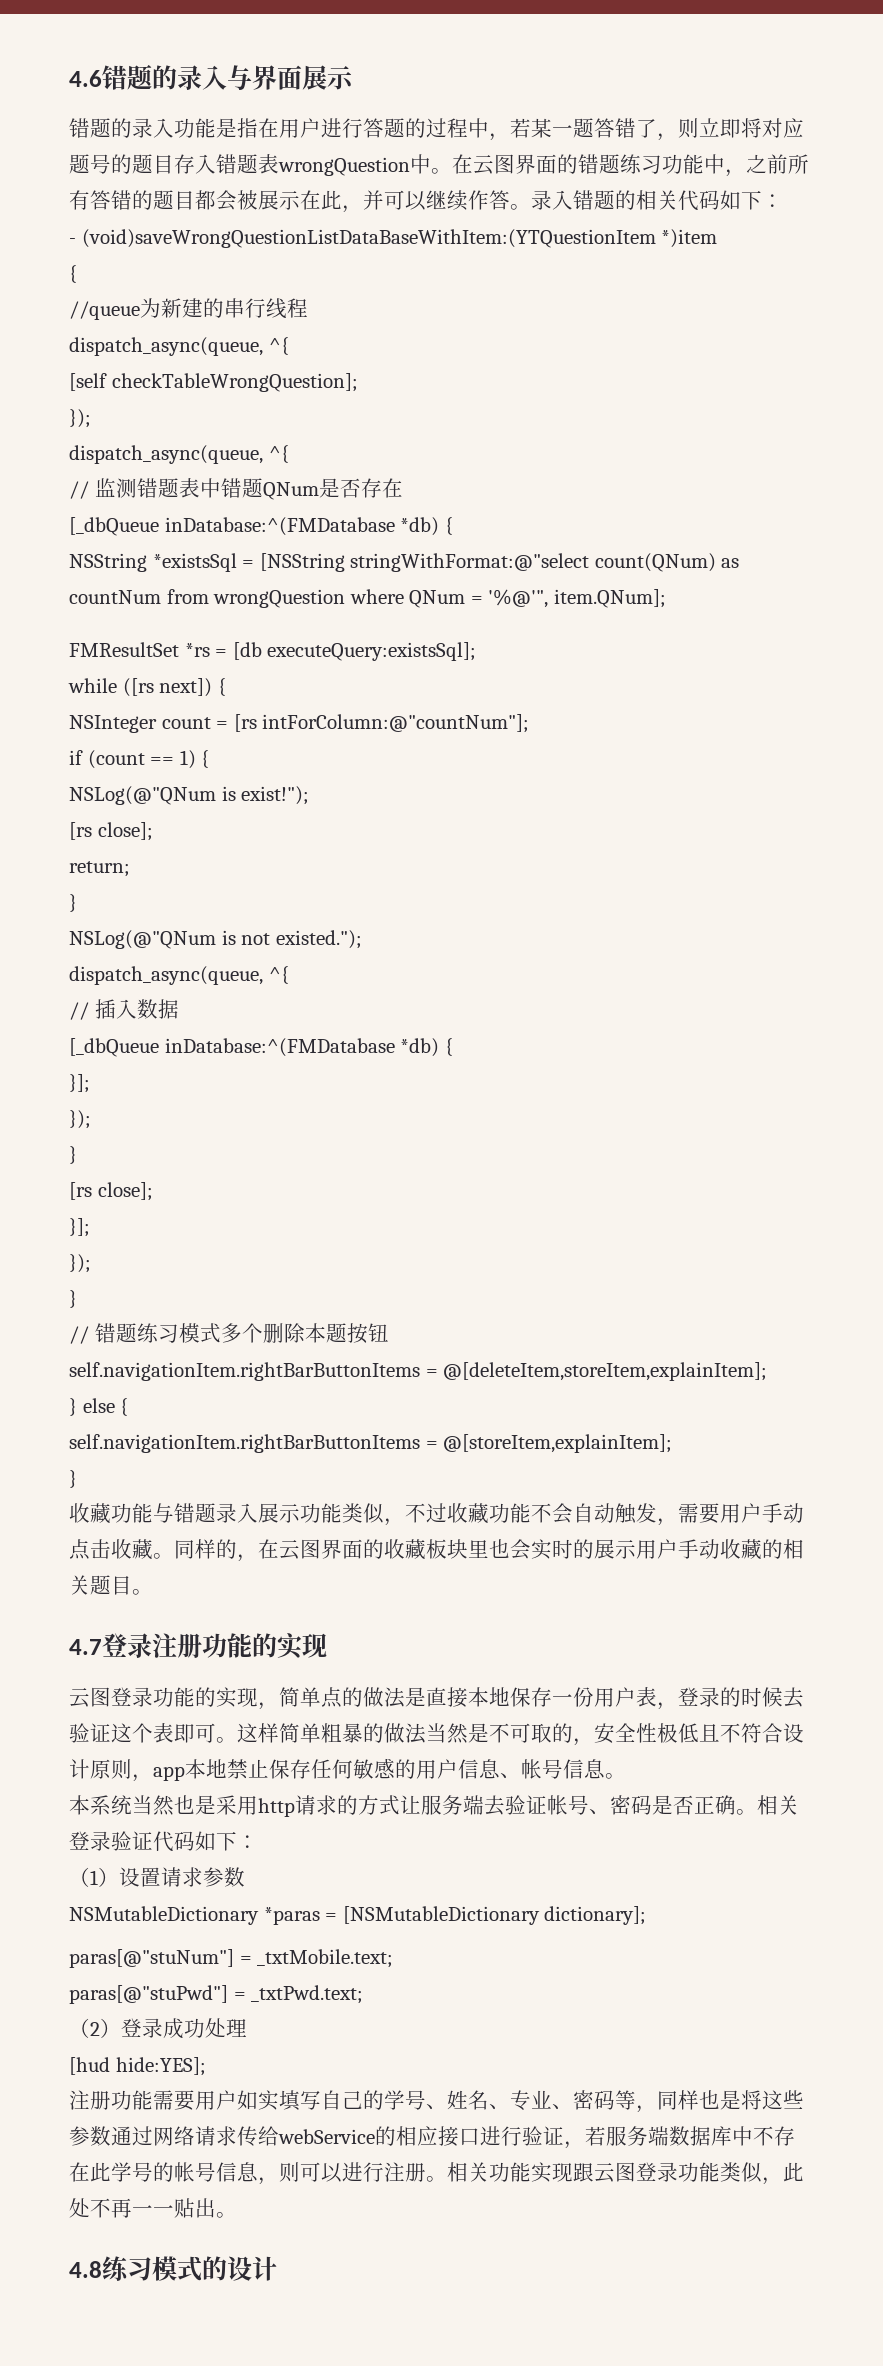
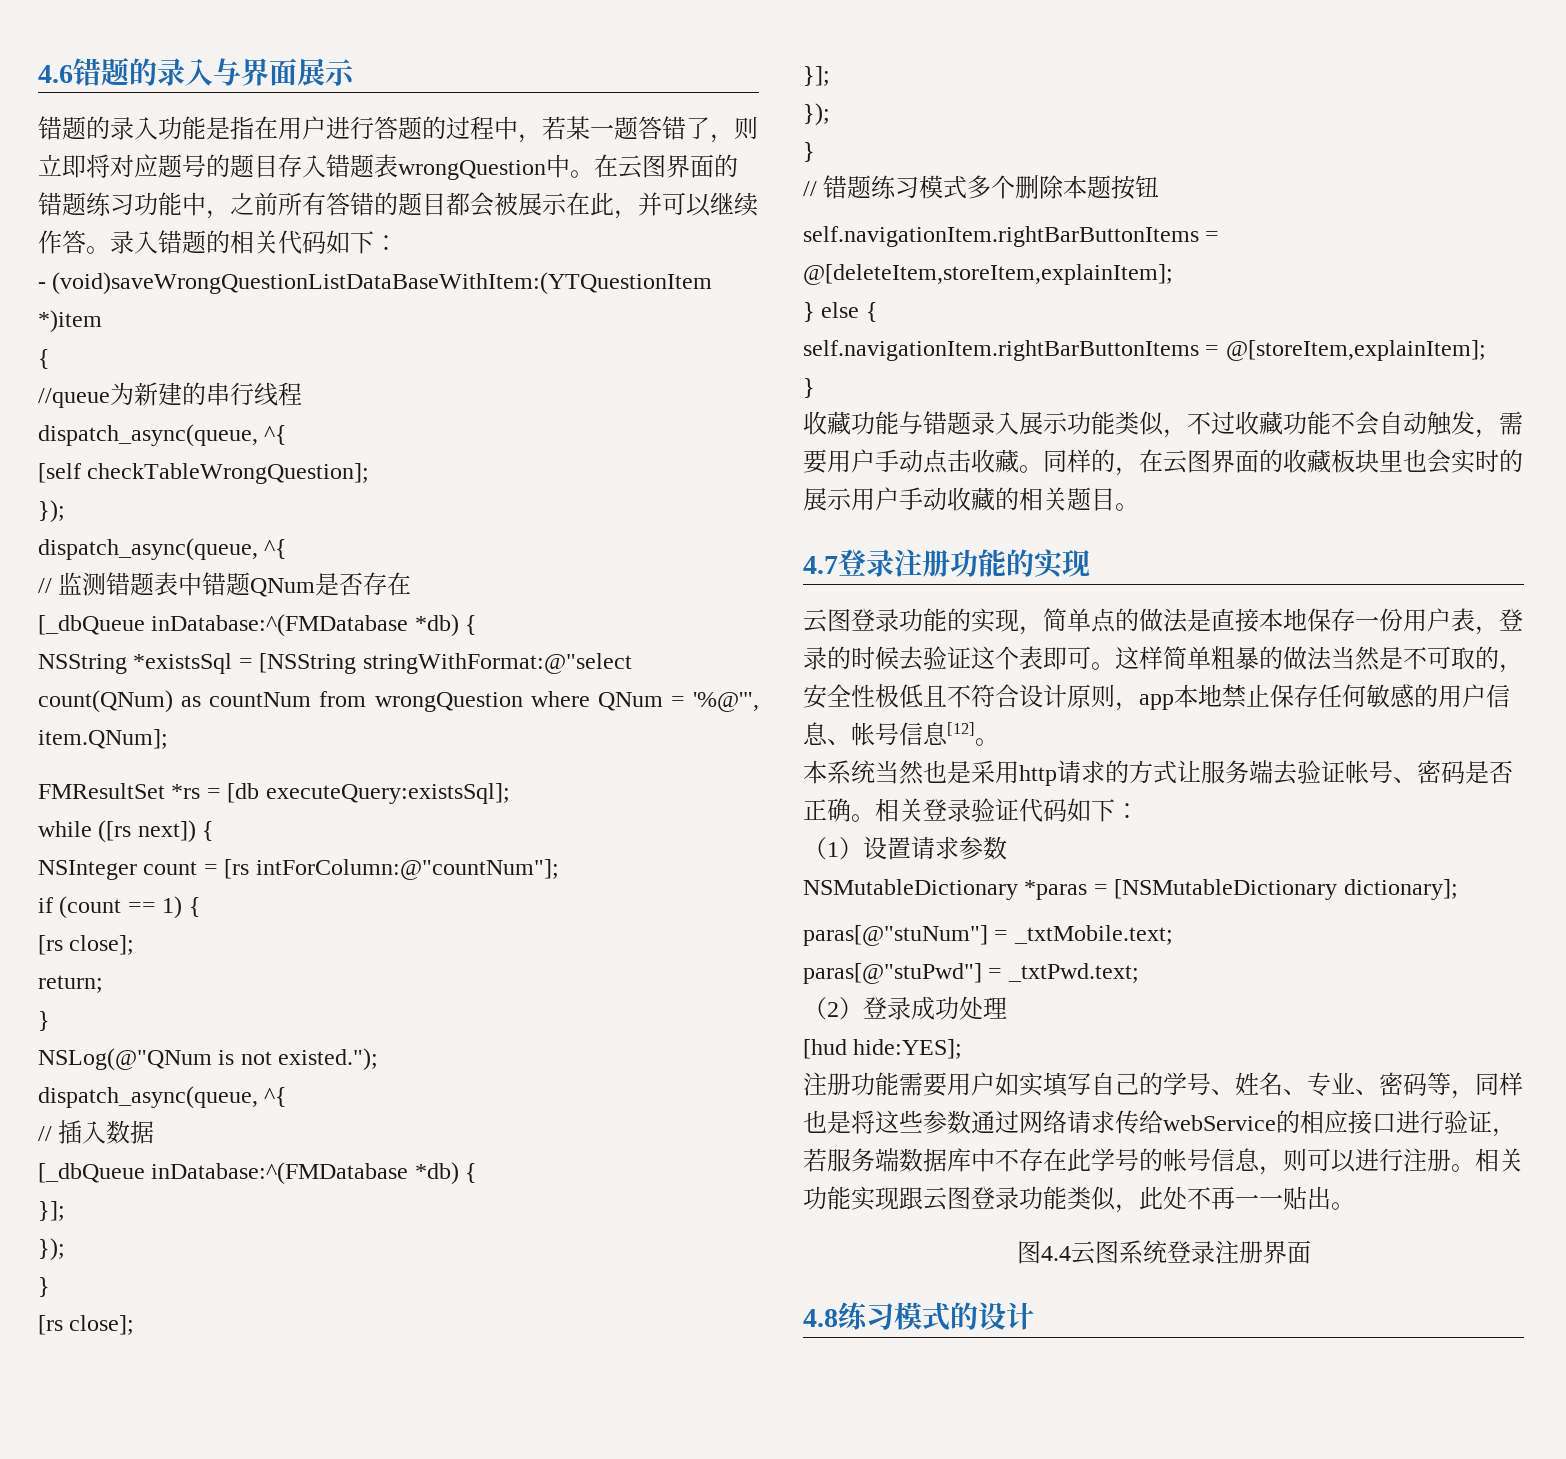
- NSLog(@"QNum is exist!");
- 这样简单粗暴的做法当然是不可取的，安全性极低且不符合设计原则，app本地禁止保存任何敏感的用户信息、帐号信息。
+ 这样简单粗暴的做法当然是不可取的，安全性极低且不符合设计原则，app本地禁止保存任何敏感的用户信息、帐号信息[12]。
+ 图4.4云图系统登录注册界面

